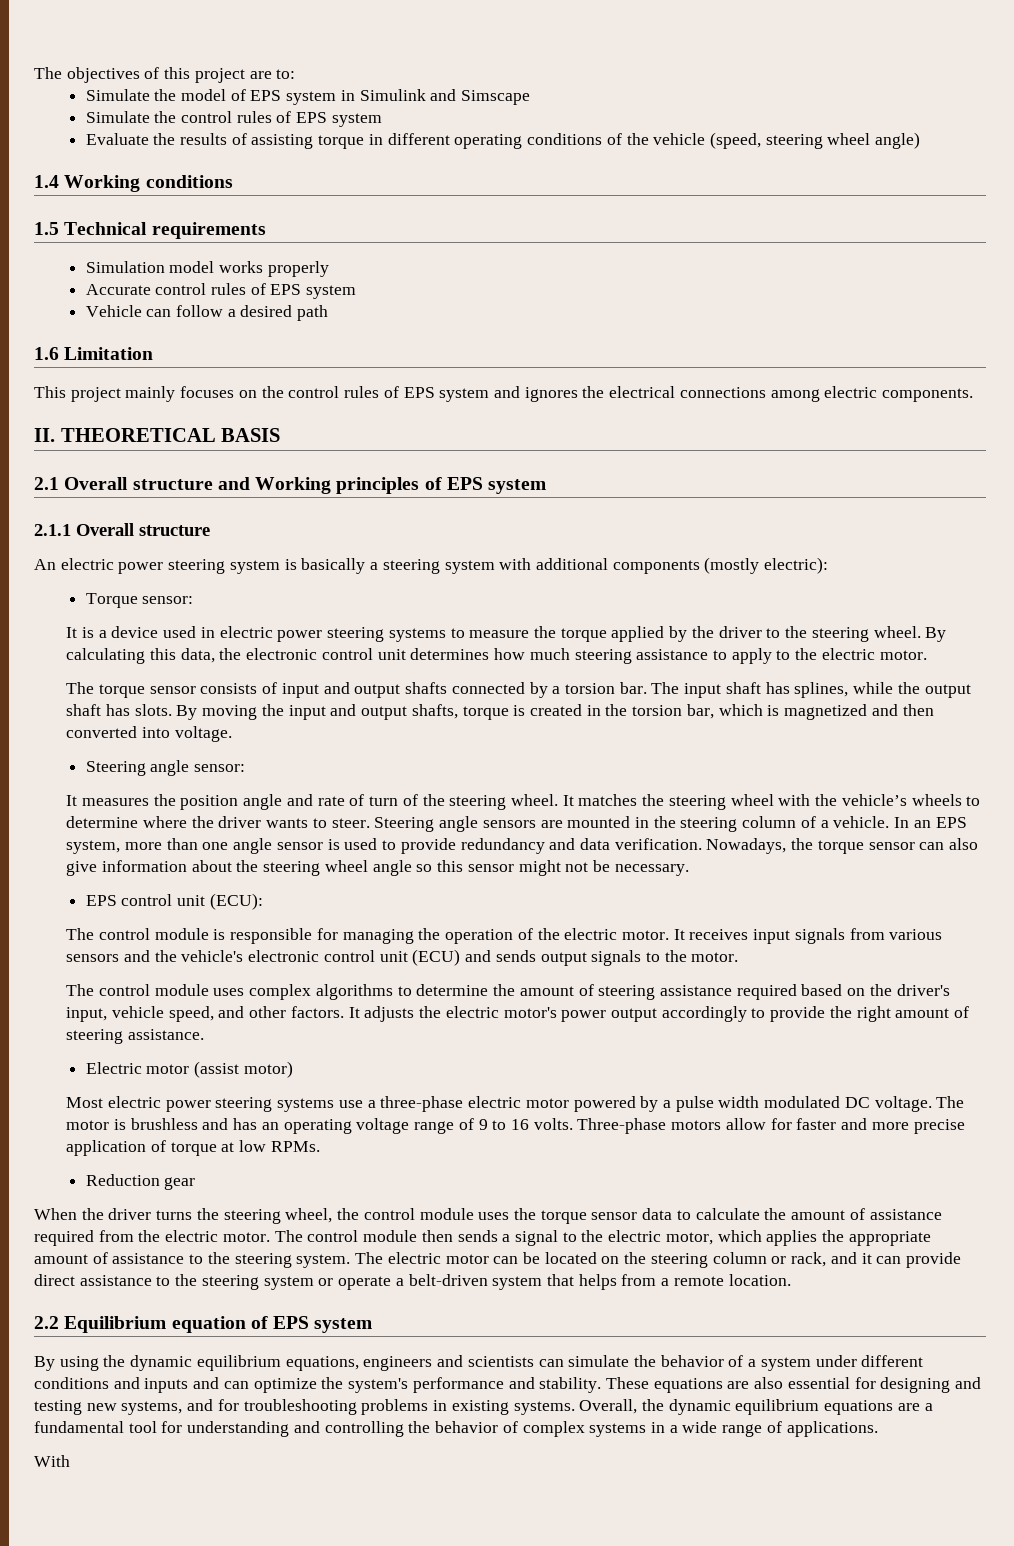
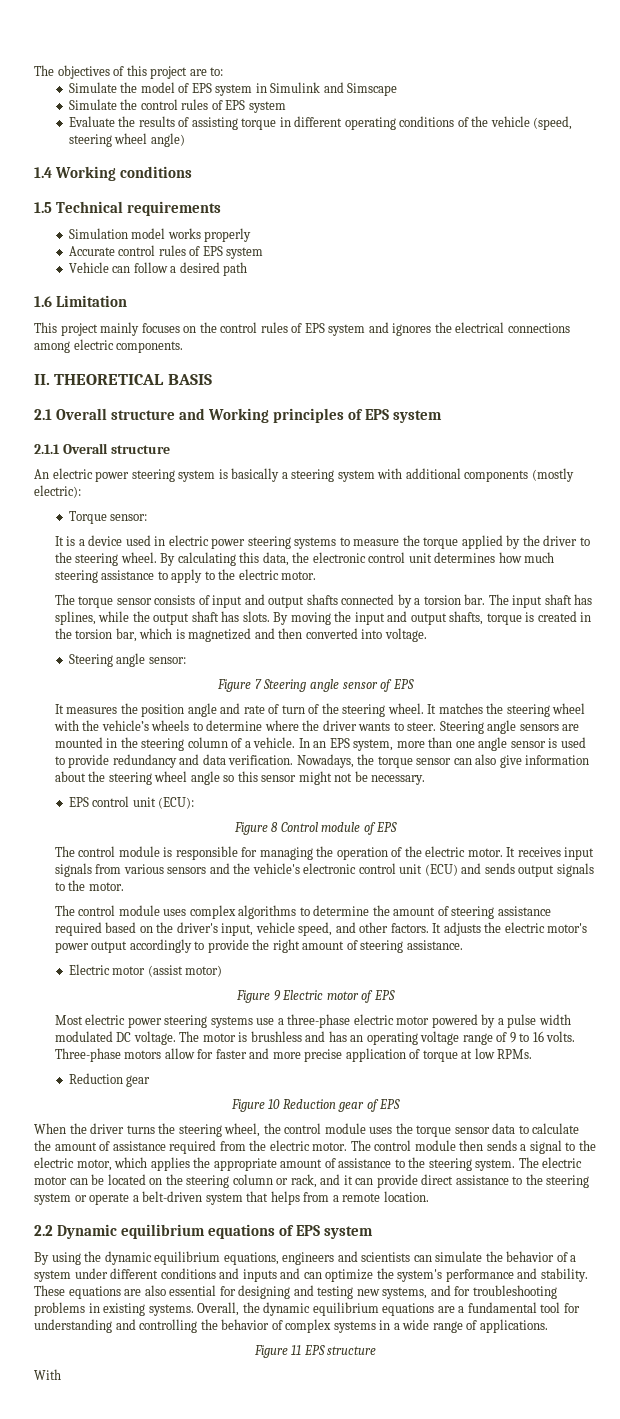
+ Figure 7 Steering angle sensor of EPS
+ Figure 8 Control module of EPS
+ Figure 9 Electric motor of EPS
+ Figure 10 Reduction gear of EPS
- 2.2 Equilibrium equation of EPS system
+ 2.2 Dynamic equilibrium equations of EPS system
+ Figure 11 EPS structure

